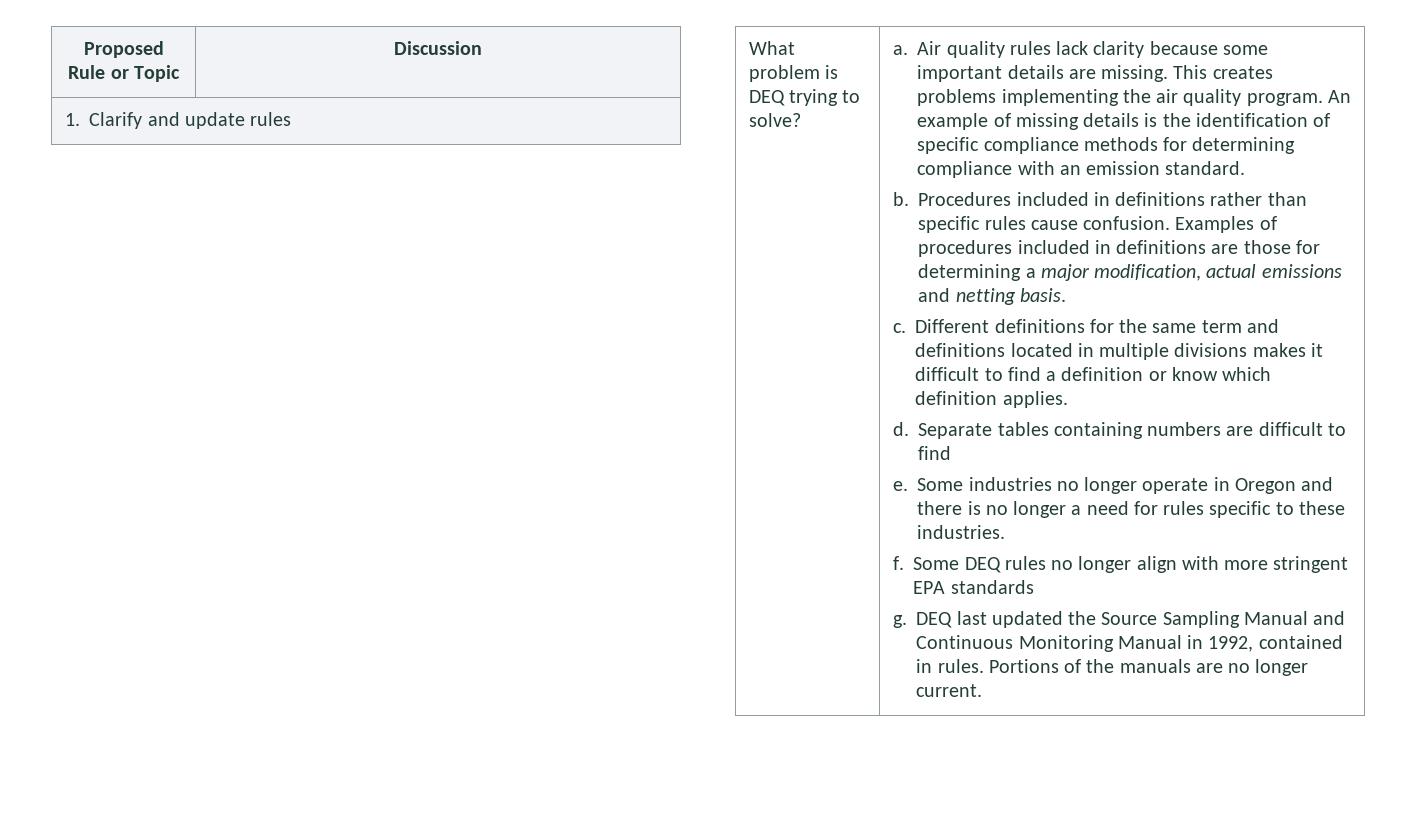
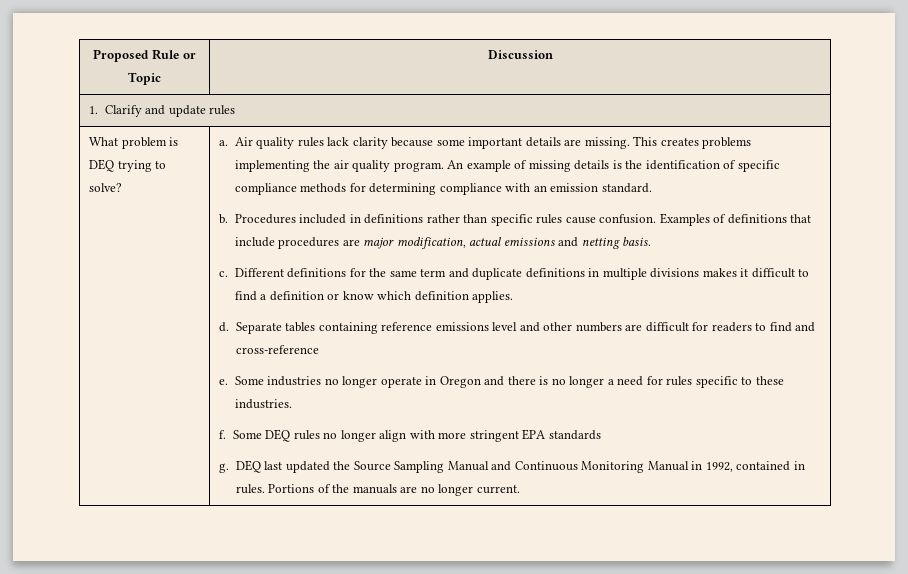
- Examples of procedures included in definitions are those for determining a major modification, actual emissions and netting basis.
+ Examples of definitions that include procedures are major modification, actual emissions and netting basis.
- Different definitions for the same term and definitions located in multiple divisions makes it difficult to find a definition or know which definition applies.
+ Different definitions for the same term and duplicate definitions in multiple divisions makes it difficult to find a definition or know which definition applies.
- Separate tables containing numbers are difficult to find
+ Separate tables containing reference emissions level and other numbers are difficult for readers to find and cross-reference

